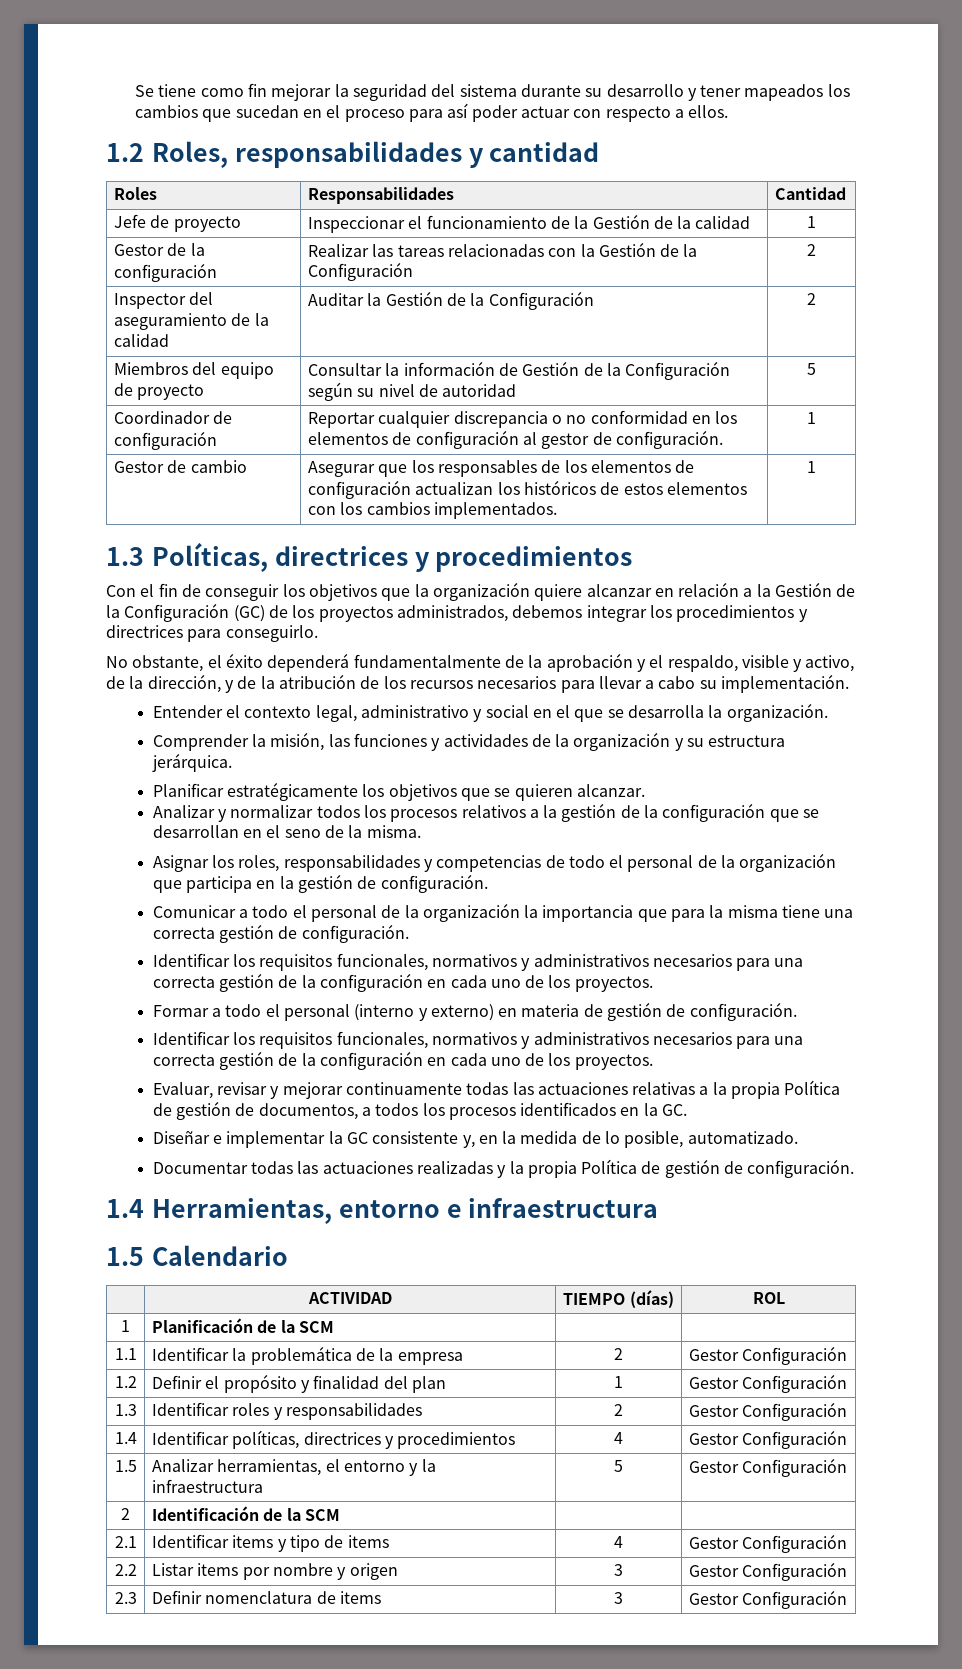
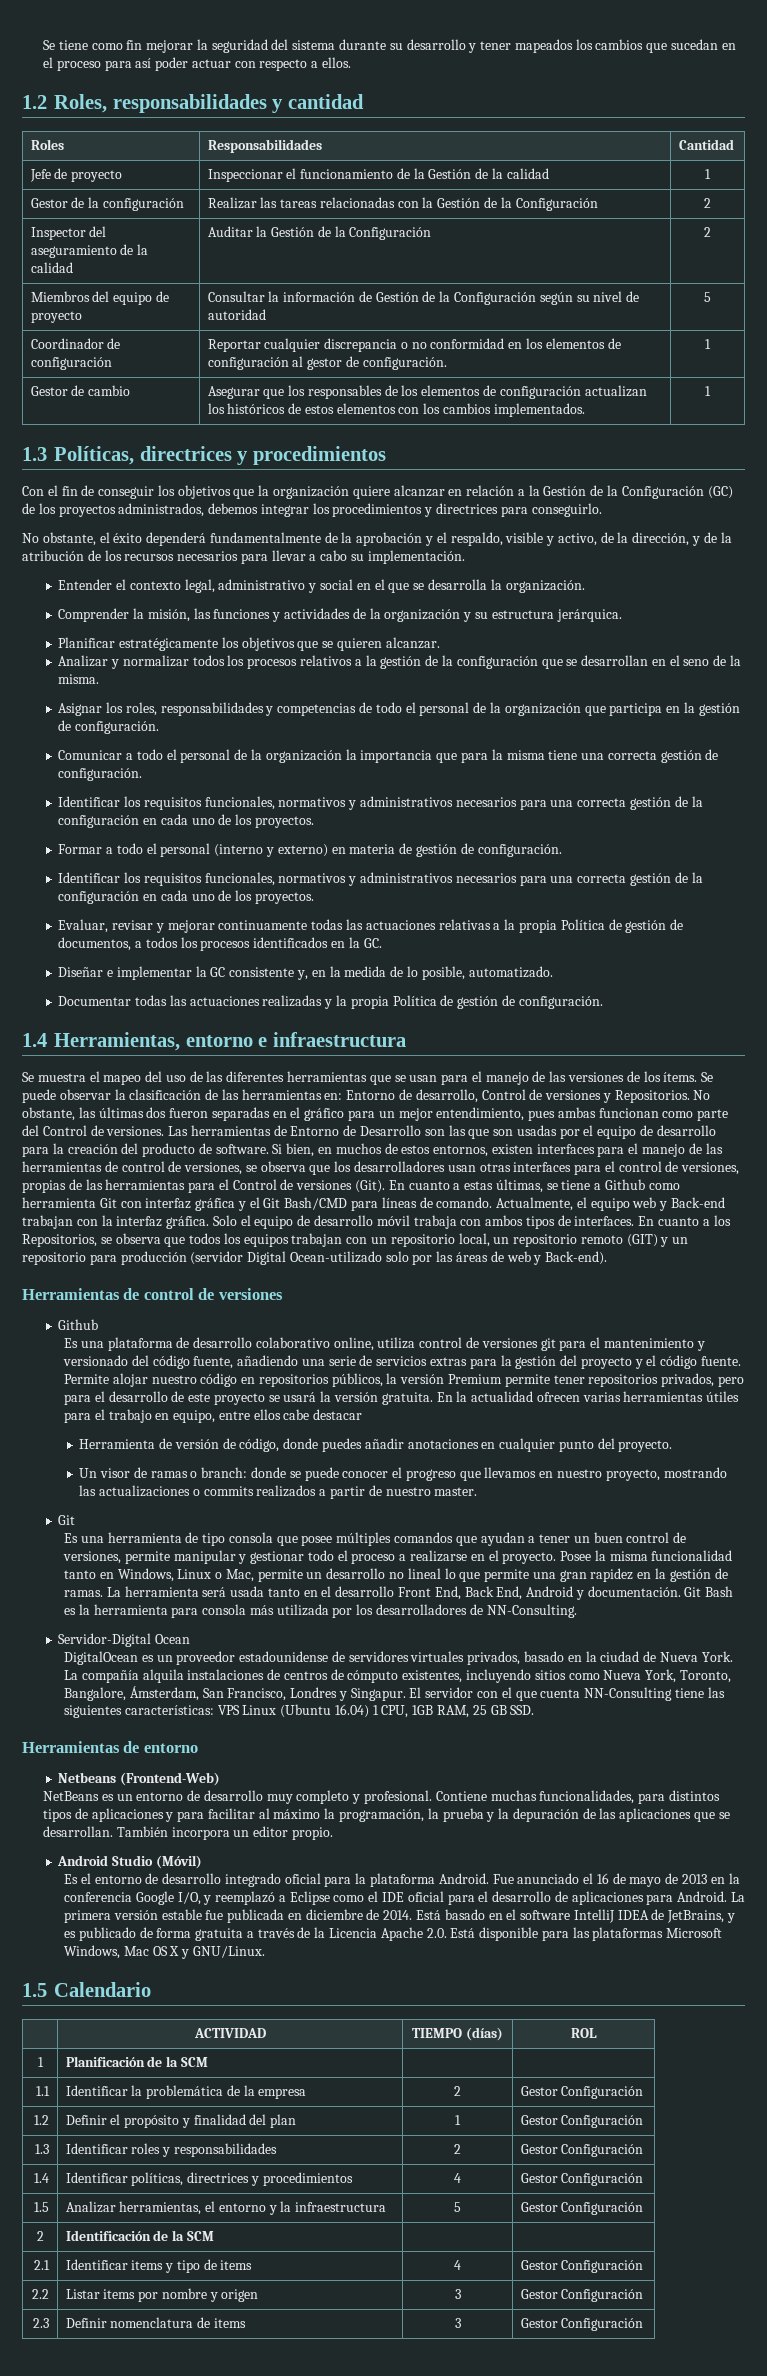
+ Se muestra el mapeo del uso de las diferentes herramientas que se usan para el manejo de las versiones de los ítems. Se puede observar la clasificación de las herramientas en: Entorno de desarrollo, Control de versiones y Repositorios. No obstante, las últimas dos fueron separadas en el gráfico para un mejor entendimiento, pues ambas funcionan como parte del Control de versiones. Las herramientas de Entorno de Desarrollo son las que son usadas por el equipo de desarrollo para la creación del producto de software. Si bien, en muchos de estos entornos, existen interfaces para el manejo de las herramientas de control de versiones, se observa que los desarrolladores usan otras interfaces para el control de versiones, propias de las herramientas para el Control de versiones (Git). En cuanto a estas últimas, se tiene a Github como herramienta Git con interfaz gráfica y el Git Bash/CMD para líneas de comando. Actualmente, el equipo web y Back-end trabajan con la interfaz gráfica. Solo el equipo de desarrollo móvil trabaja con ambos tipos de interfaces. En cuanto a los Repositorios, se observa que todos los equipos trabajan con un repositorio local, un repositorio remoto (GIT) y un repositorio para producción (servidor Digital Ocean-utilizado solo por las áreas de web y Back-end).
+ Herramientas de control de versiones
+ Github
+ Es una plataforma de desarrollo colaborativo online, utiliza control de versiones git para el mantenimiento y versionado del código fuente, añadiendo una serie de servicios extras para la gestión del proyecto y el código fuente. Permite alojar nuestro código en repositorios públicos, la versión Premium permite tener repositorios privados, pero para el desarrollo de este proyecto se usará la versión gratuita. En la actualidad ofrecen varias herramientas útiles para el trabajo en equipo, entre ellos cabe destacar
+ Herramienta de versión de código, donde puedes añadir anotaciones en cualquier punto del proyecto.
+ Un visor de ramas o branch: donde se puede conocer el progreso que llevamos en nuestro proyecto, mostrando las actualizaciones o commits realizados a partir de nuestro master.
+ Git
+ Es una herramienta de tipo consola que posee múltiples comandos que ayudan a tener un buen control de versiones, permite manipular y gestionar todo el proceso a realizarse en el proyecto. Posee la misma funcionalidad tanto en Windows, Linux o Mac, permite un desarrollo no lineal lo que permite una gran rapidez en la gestión de ramas. La herramienta será usada tanto en el desarrollo Front End, Back End, Android y documentación. Git Bash es la herramienta para consola más utilizada por los desarrolladores de NN-Consulting.
+ Servidor-Digital Ocean
+ DigitalOcean es un proveedor estadounidense de servidores virtuales privados, basado en la ciudad de Nueva York. La compañía alquila instalaciones de centros de cómputo existentes, incluyendo sitios como Nueva York, Toronto, Bangalore, Ámsterdam, San Francisco, Londres y Singapur. El servidor con el que cuenta NN-Consulting tiene las siguientes características: VPS Linux (Ubuntu 16.04) 1 CPU, 1GB RAM, 25 GB SSD.
+ Herramientas de entorno
+ Netbeans (Frontend-Web)
+ NetBeans es un entorno de desarrollo muy completo y profesional. Contiene muchas funcionalidades, para distintos tipos de aplicaciones y para facilitar al máximo la programación, la prueba y la depuración de las aplicaciones que se desarrollan. También incorpora un editor propio.
+ Android Studio (Móvil)
+ Es el entorno de desarrollo integrado oficial para la plataforma Android. Fue anunciado el 16 de mayo de 2013 en la conferencia Google I/O, y reemplazó a Eclipse como el IDE oficial para el desarrollo de aplicaciones para Android. La primera versión estable fue publicada en diciembre de 2014. Está basado en el software IntelliJ IDEA de JetBrains, y es publicado de forma gratuita a través de la Licencia Apache 2.0. Está disponible para las plataformas Microsoft Windows, Mac OS X y GNU/Linux.

